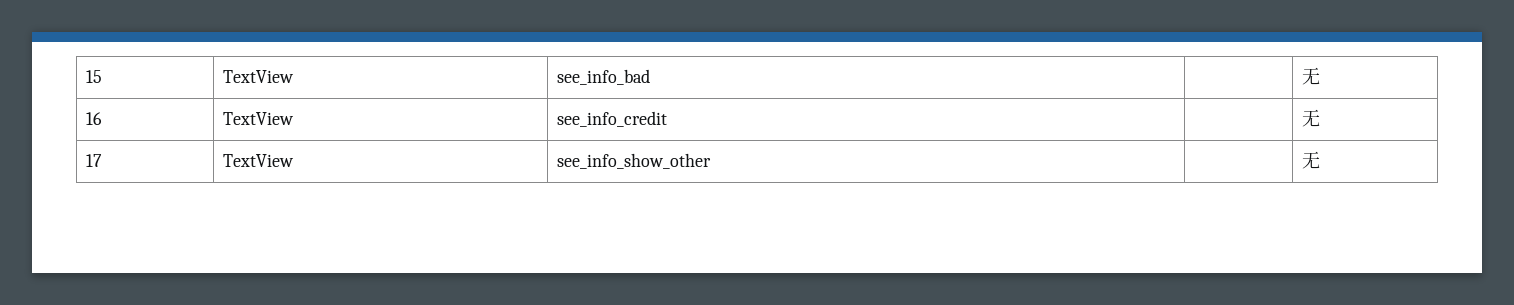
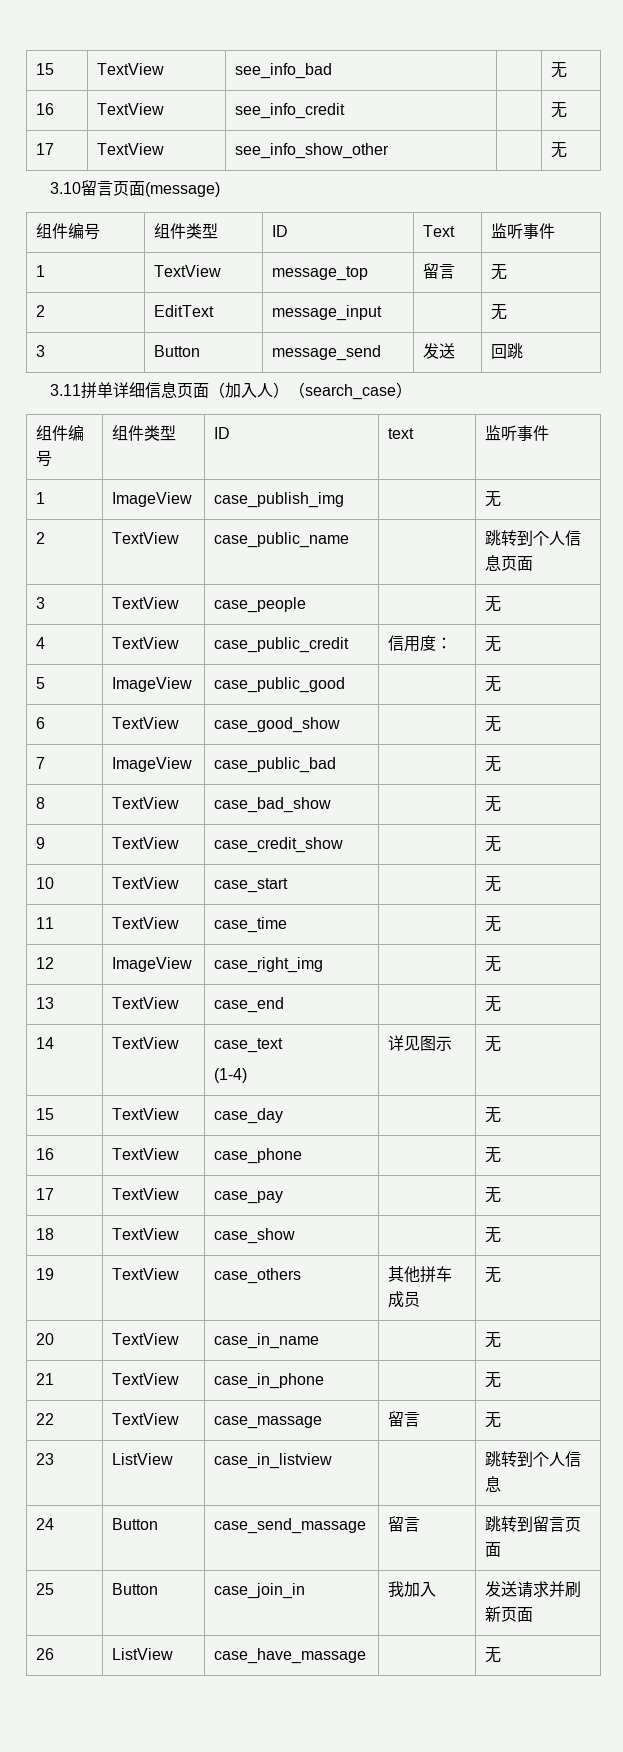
+ 3.10留言页面(message)
+ 组件编号 | 组件类型 | ID | Text | 监听事件
+ 1 | TextView | message_top | 留言 | 无
+ 2 | EditText | message_input | | 无
+ 3 | Button | message_send | 发送 | 回跳
+ 3.11拼单详细信息页面（加入人）（search_case）
+ 组件编号 | 组件类型 | ID | text | 监听事件
+ 1 | ImageView | case_publish_img | | 无
+ 2 | TextView | case_public_name | | 跳转到个人信息页面
+ 3 | TextView | case_people | | 无
+ 4 | TextView | case_public_credit | 信用度： | 无
+ 5 | ImageView | case_public_good | | 无
+ 6 | TextView | case_good_show | | 无
+ 7 | ImageView | case_public_bad | | 无
+ 8 | TextView | case_bad_show | | 无
+ 9 | TextView | case_credit_show | | 无
+ 10 | TextView | case_start | | 无
+ 11 | TextView | case_time | | 无
+ 12 | ImageView | case_right_img | | 无
+ 13 | TextView | case_end | | 无
+ 14 | TextView | case_text
+ (1-4) | 详见图示 | 无
+ 15 | TextView | case_day | | 无
+ 16 | TextView | case_phone | | 无
+ 17 | TextView | case_pay | | 无
+ 18 | TextView | case_show | | 无
+ 19 | TextView | case_others | 其他拼车成员 | 无
+ 20 | TextView | case_in_name | | 无
+ 21 | TextView | case_in_phone | | 无
+ 22 | TextView | case_massage | 留言 | 无
+ 23 | ListView | case_in_listview | | 跳转到个人信息
+ 24 | Button | case_send_massage | 留言 | 跳转到留言页面
+ 25 | Button | case_join_in | 我加入 | 发送请求并刷新页面
+ 26 | ListView | case_have_massage | | 无

